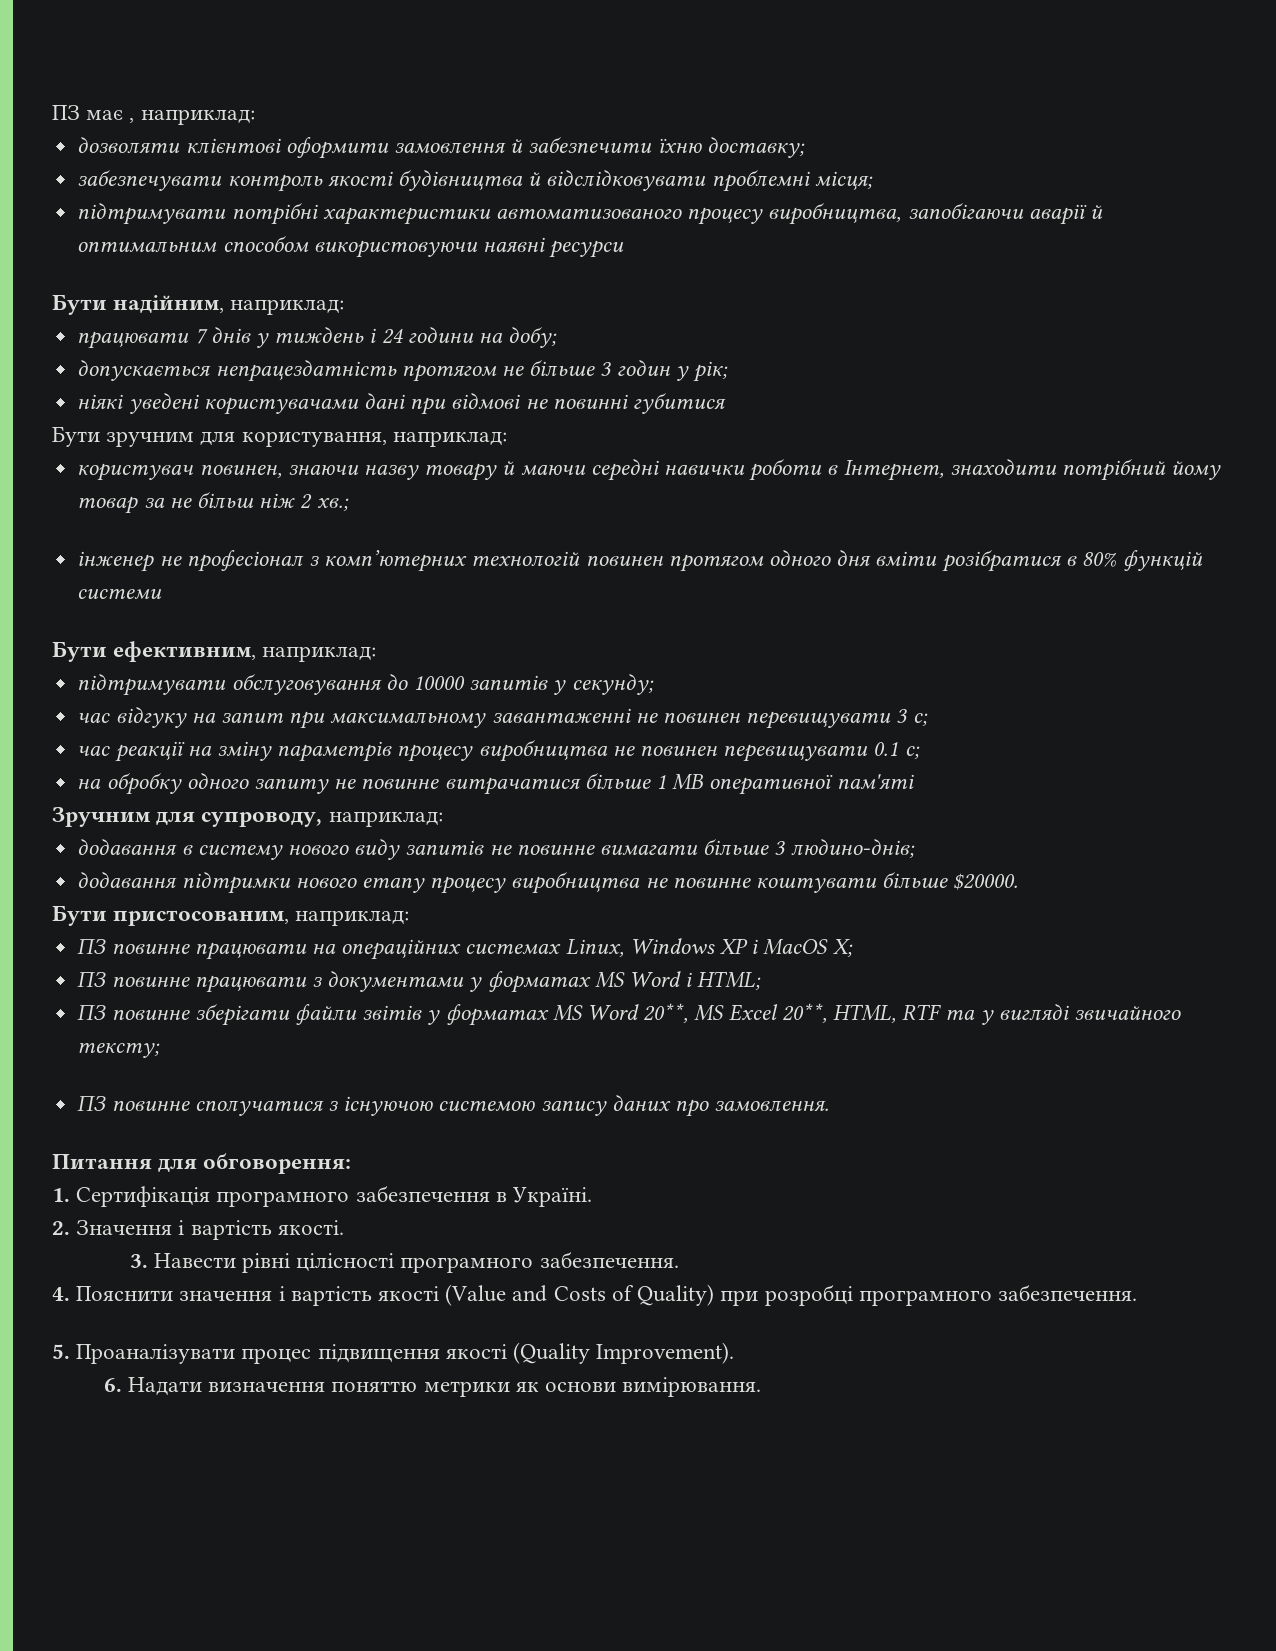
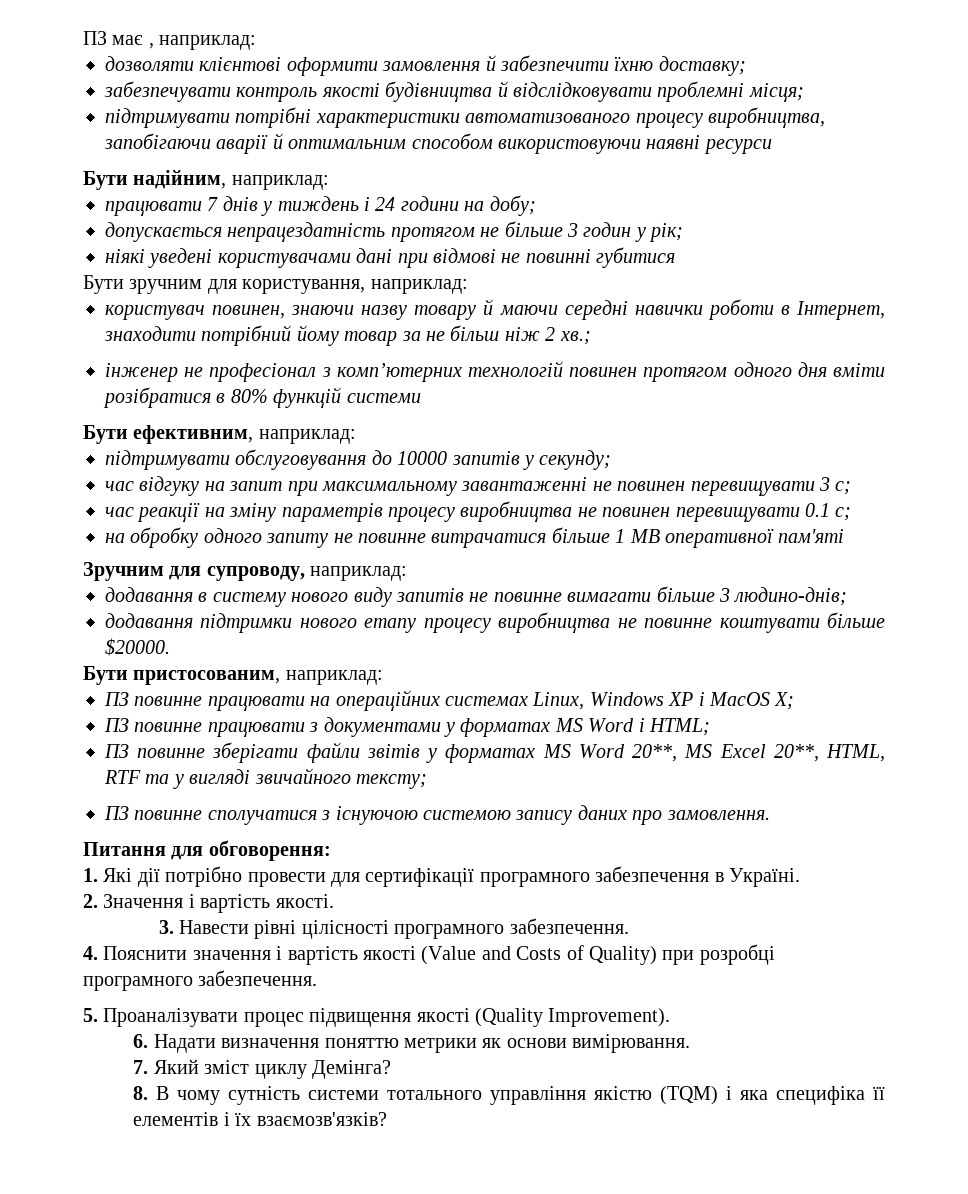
- 1. Сертифікація програмного забезпечення в Україні.
+ 1. Які дії потрібно провести для сертифікації програмного забезпечення в Україні.
+ 7. Який зміст циклу Демінга?
+ 8. В чому сутність системи тотального управління якістю (ТQМ) і яка специфіка її елементів і їх взаємозв'язків?

